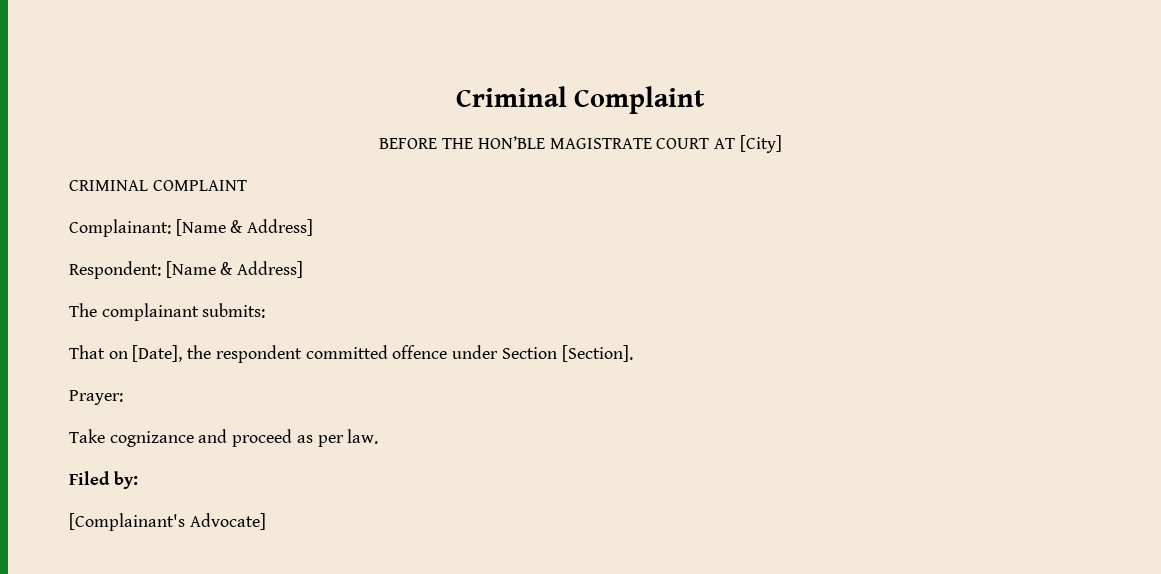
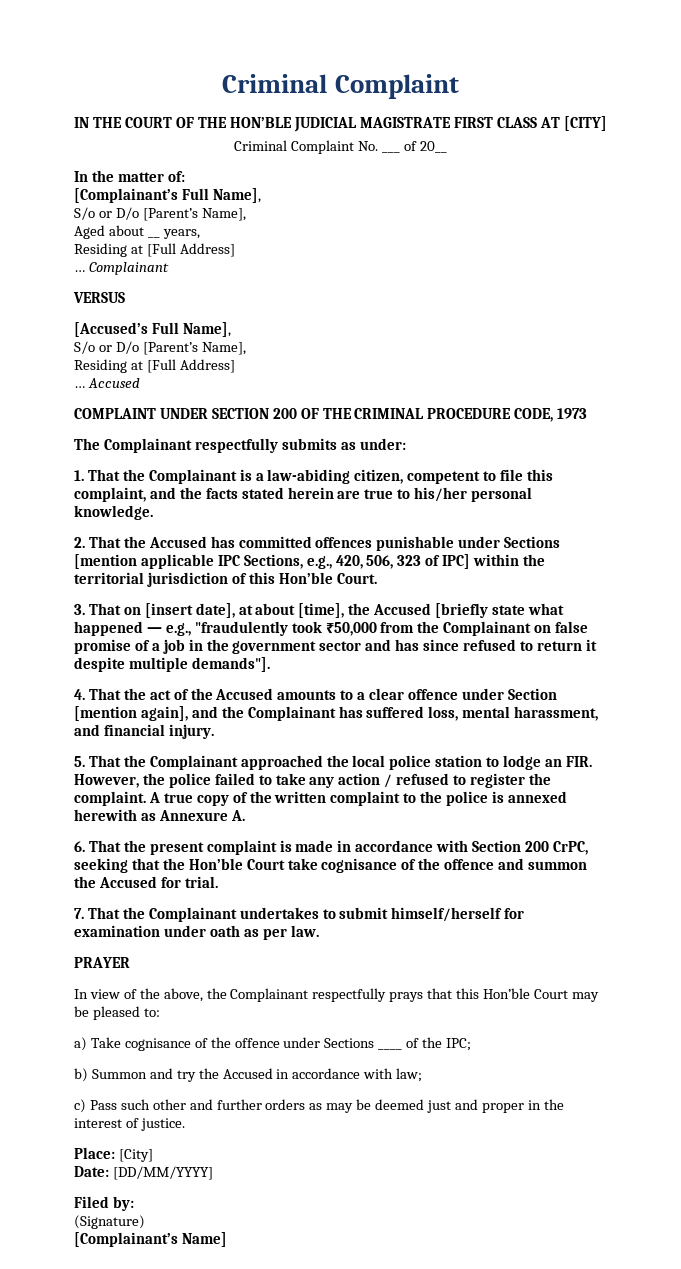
- BEFORE THE HON’BLE MAGISTRATE COURT AT [City]
- CRIMINAL COMPLAINT
- Complainant: [Name & Address]
- Respondent: [Name & Address]
- The complainant submits:
- That on [Date], the respondent committed offence under Section [Section].
- Prayer:
- Take cognizance and proceed as per law.
+ IN THE COURT OF THE HON’BLE JUDICIAL MAGISTRATE FIRST CLASS AT [CITY]
+ Criminal Complaint No. ___ of 20__
+ In the matter of:
+ [Complainant’s Full Name],
+ S/o or D/o [Parent’s Name],
+ Aged about __ years,
+ Residing at [Full Address]
+ … Complainant
+ VERSUS
+ [Accused’s Full Name],
+ S/o or D/o [Parent’s Name],
+ Residing at [Full Address]
+ … Accused
+ COMPLAINT UNDER SECTION 200 OF THE CRIMINAL PROCEDURE CODE, 1973
+ The Complainant respectfully submits as under:
+ 1. That the Complainant is a law-abiding citizen, competent to file this complaint, and the facts stated herein are true to his/her personal knowledge.
+ 2. That the Accused has committed offences punishable under Sections [mention applicable IPC Sections, e.g., 420, 506, 323 of IPC] within the territorial jurisdiction of this Hon’ble Court.
+ 3. That on [insert date], at about [time], the Accused [briefly state what happened — e.g., "fraudulently took ₹50,000 from the Complainant on false promise of a job in the government sector and has since refused to return it despite multiple demands"].
+ 4. That the act of the Accused amounts to a clear offence under Section [mention again], and the Complainant has suffered loss, mental harassment, and financial injury.
+ 5. That the Complainant approached the local police station to lodge an FIR. However, the police failed to take any action / refused to register the complaint. A true copy of the written complaint to the police is annexed herewith as Annexure A.
+ 6. That the present complaint is made in accordance with Section 200 CrPC, seeking that the Hon’ble Court take cognisance of the offence and summon the Accused for trial.
+ 7. That the Complainant undertakes to submit himself/herself for examination under oath as per law.
+ PRAYER
+ In view of the above, the Complainant respectfully prays that this Hon’ble Court may be pleased to:
+ a) Take cognisance of the offence under Sections ____ of the IPC;
+ b) Summon and try the Accused in accordance with law;
+ c) Pass such other and further orders as may be deemed just and proper in the interest of justice.
+ Place: [City]
+ Date: [DD/MM/YYYY]
- [Complainant's Advocate]
+ (Signature)
+ [Complainant’s Name]

